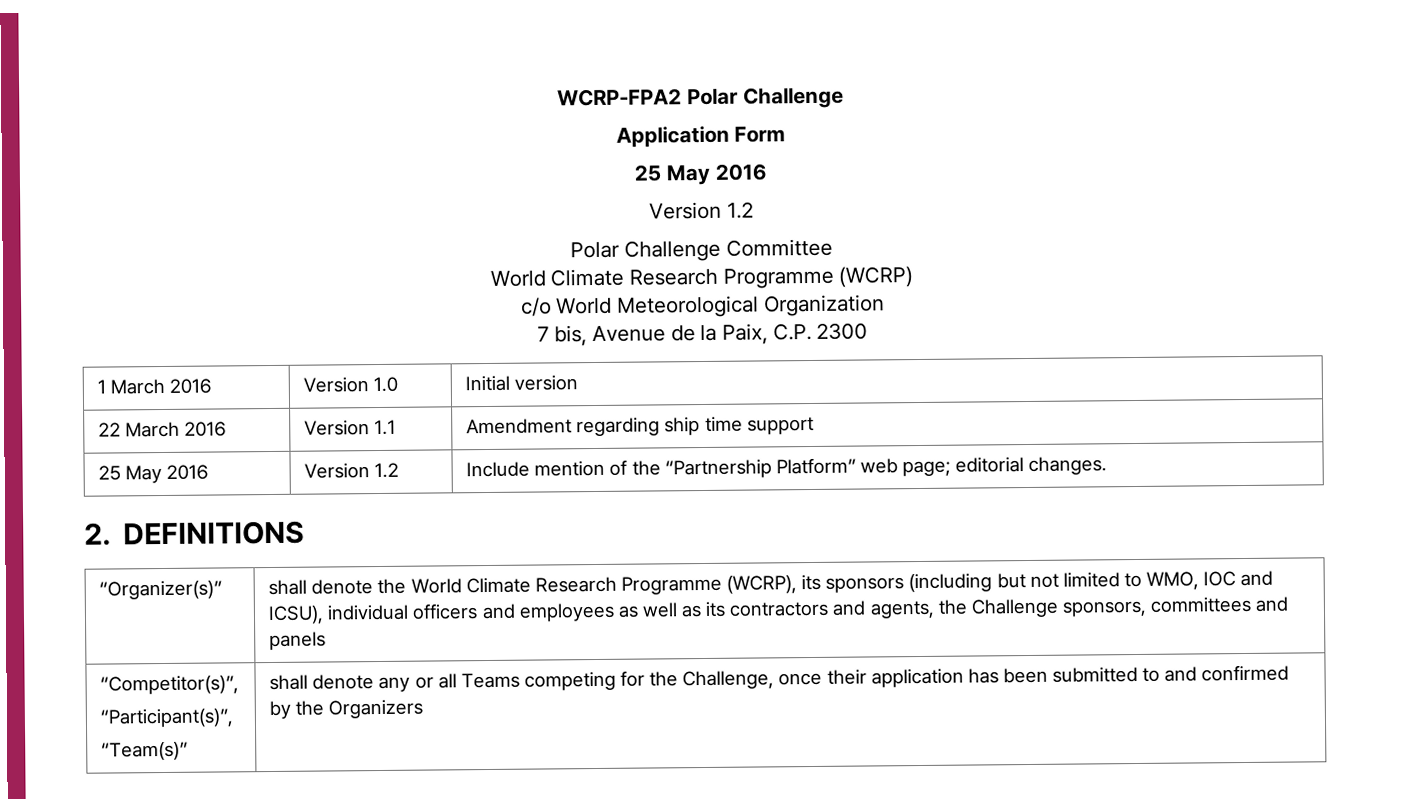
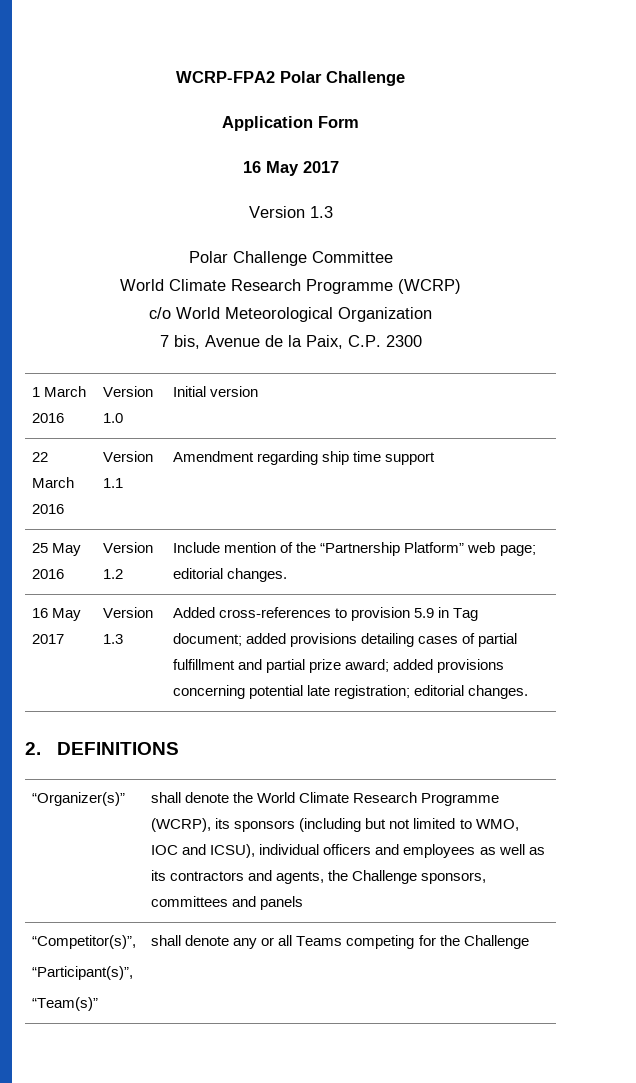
  Application Form
- 25 May 2016
- Version 1.2
+ 16 May 2017
+ Version 1.3
+ 16 May 2017 | Version 1.3 | Added cross-references to provision 5.9 in Tag document; added provisions detailing cases of partial fulfillment and partial prize award; added provisions concerning potential late registration; editorial changes.
  “Competitor(s)”,
  “Participant(s)”,
- “Team(s)” | shall denote any or all Teams competing for the Challenge, once their application has been submitted to and confirmed by the Organizers
+ “Team(s)” | shall denote any or all Teams competing for the Challenge

